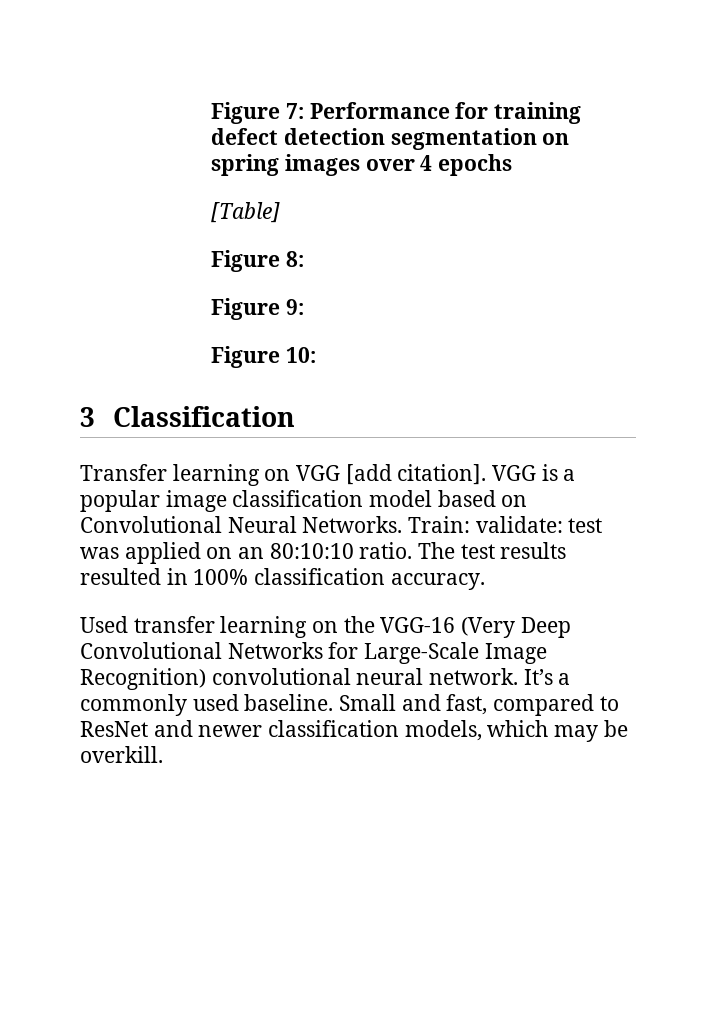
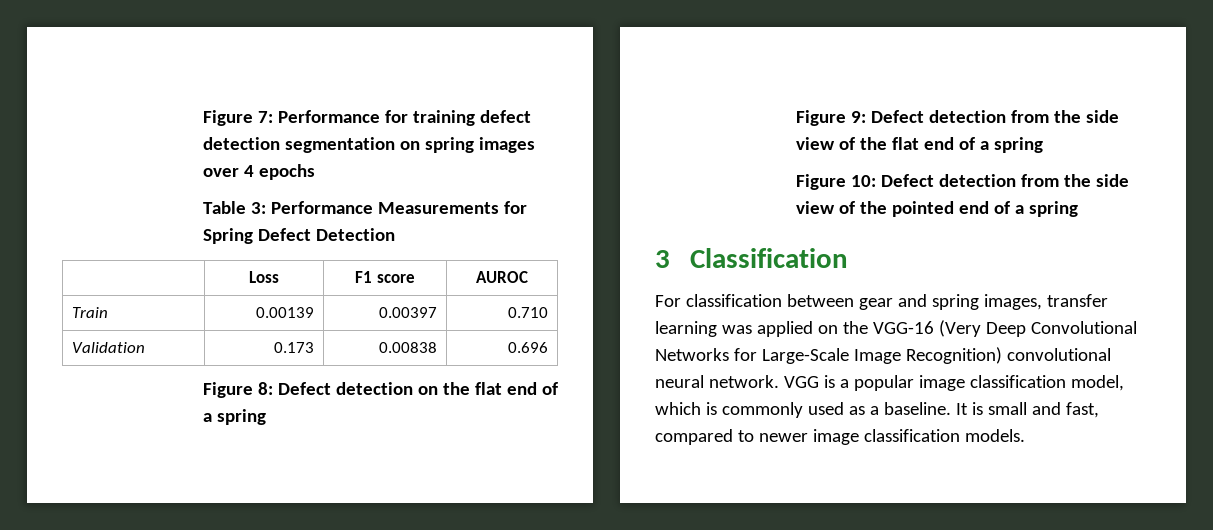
- [Table]
- Figure 8:
- Figure 9:
- Figure 10:
+ Table 3: Performance Measurements for Spring Defect Detection
+ | Loss | F1 score | AUROC
+ Train | 0.00139 | 0.00397 | 0.710
+ Validation | 0.173 | 0.00838 | 0.696
+ Figure 8: Defect detection on the flat end of a spring
+ Figure 9: Defect detection from the side view of the flat end of a spring
+ Figure 10: Defect detection from the side view of the pointed end of a spring
  3 Classification
- Transfer learning on VGG [add citation]. VGG is a popular image classification model based on Convolutional Neural Networks. Train: validate: test was applied on an 80:10:10 ratio. The test results resulted in 100% classification accuracy.
- Used transfer learning on the VGG-16 (Very Deep Convolutional Networks for Large-Scale Image Recognition) convolutional neural network.
+ For classification between gear and spring images, transfer learning was applied on the VGG-16 (Very Deep Convolutional Networks for Large-Scale Image Recognition) convolutional neural network.
- It’s a commonly used baseline. Small and fast, compared to ResNet and newer classification models, which may be overkill.
+ VGG is a popular image classification model, which is commonly used as a baseline. It is small and fast, compared to newer image classification models.

